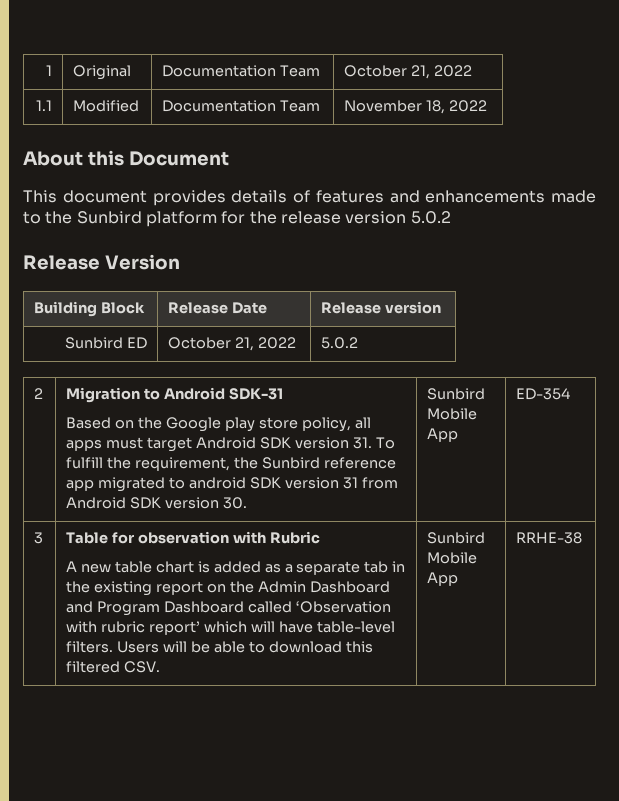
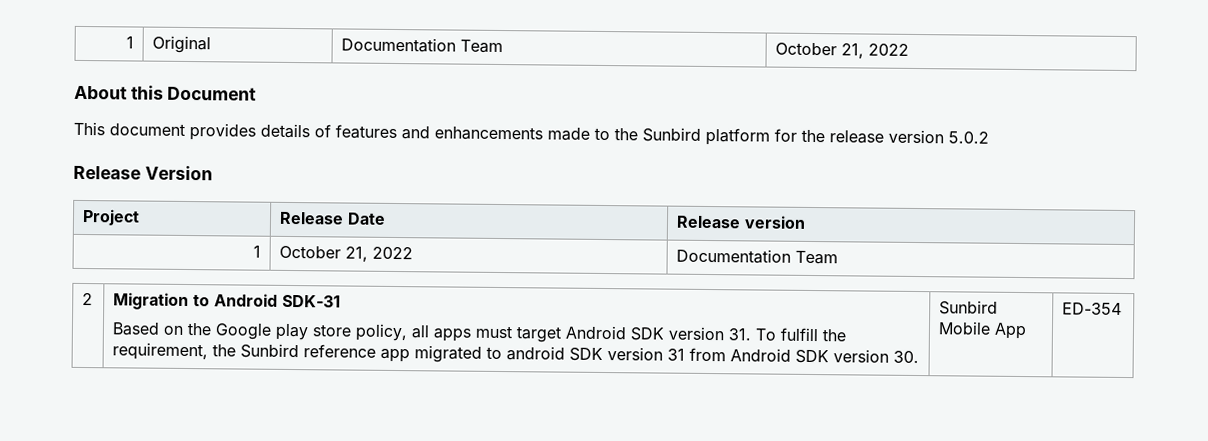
- 1.1 | Modified | Documentation Team | November 18, 2022
- Building Block | Release Date | Release version
+ Project | Release Date | Release version
- Sunbird ED | October 21, 2022 | 5.0.2
+ 1 | October 21, 2022 | Documentation Team
- 3 | Table for observation with Rubric
- A new table chart is added as a separate tab in the existing report on the Admin Dashboard and Program Dashboard called ‘Observation with rubric report’ which will have table-level filters. Users will be able to download this filtered CSV. | Sunbird Mobile App | RRHE-38

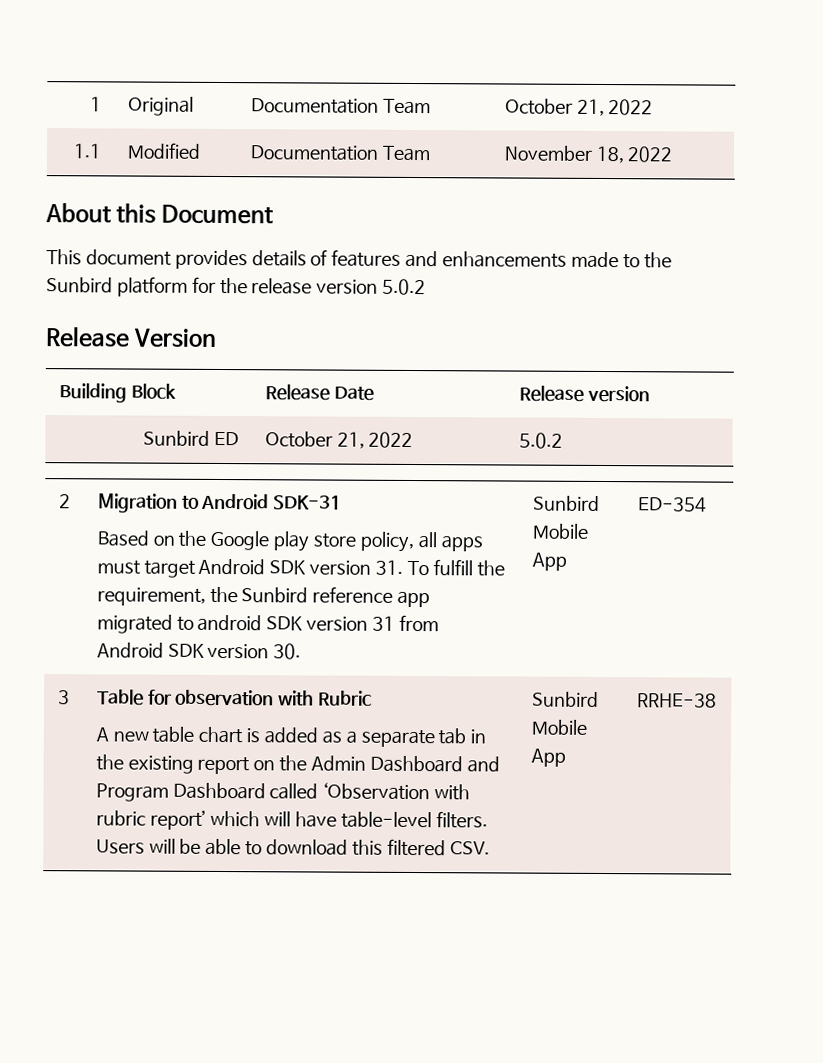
+ 1.1 | Modified | Documentation Team | November 18, 2022
- Project | Release Date | Release version
+ Building Block | Release Date | Release version
- 1 | October 21, 2022 | Documentation Team
+ Sunbird ED | October 21, 2022 | 5.0.2
+ 3 | Table for observation with Rubric
+ A new table chart is added as a separate tab in the existing report on the Admin Dashboard and Program Dashboard called ‘Observation with rubric report’ which will have table-level filters. Users will be able to download this filtered CSV. | Sunbird Mobile App | RRHE-38

